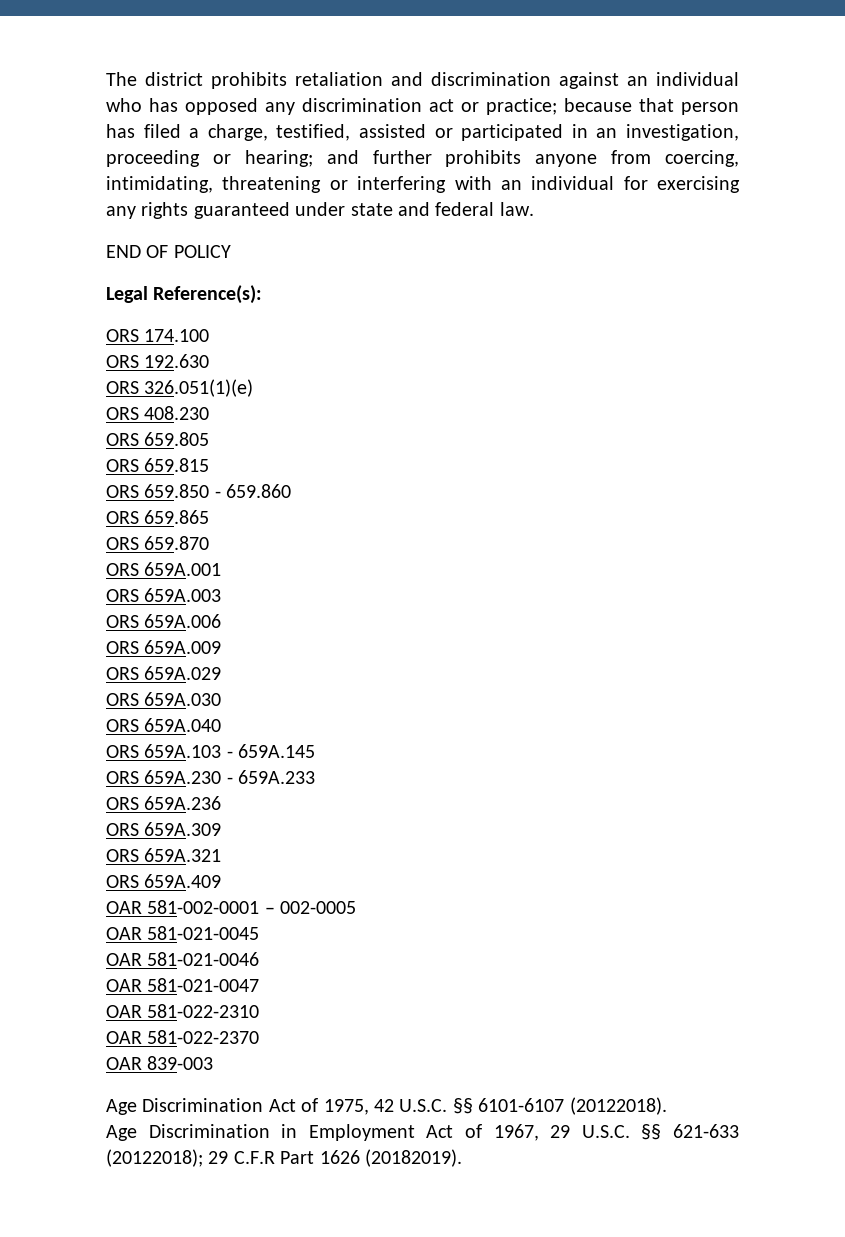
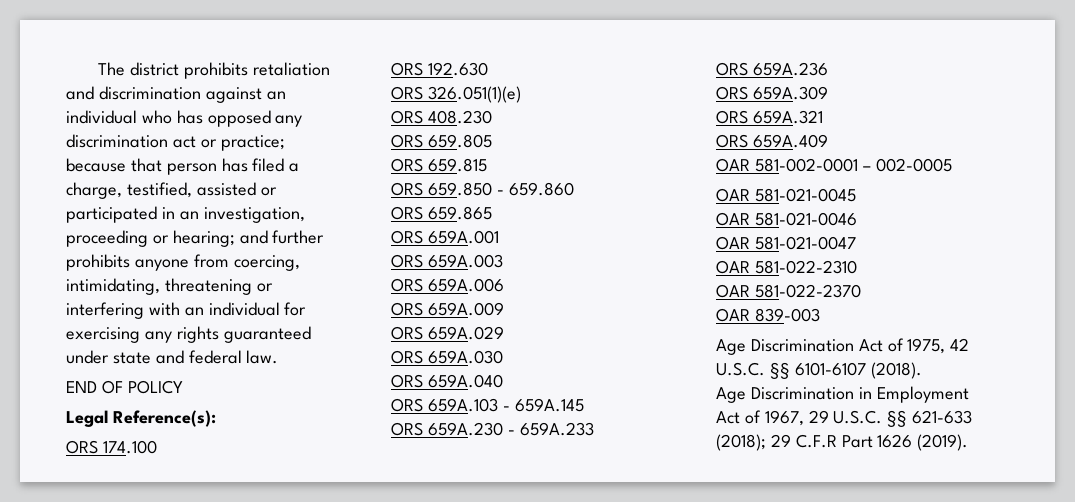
- ORS 659.870
- Age Discrimination Act of 1975, 42 U.S.C. §§ 6101-6107 (20122018).
+ Age Discrimination Act of 1975, 42 U.S.C. §§ 6101-6107 (2018).
- Age Discrimination in Employment Act of 1967, 29 U.S.C. §§ 621-633 (20122018); 29 C.F.R Part 1626 (20182019).
+ Age Discrimination in Employment Act of 1967, 29 U.S.C. §§ 621-633 (2018); 29 C.F.R Part 1626 (2019).

